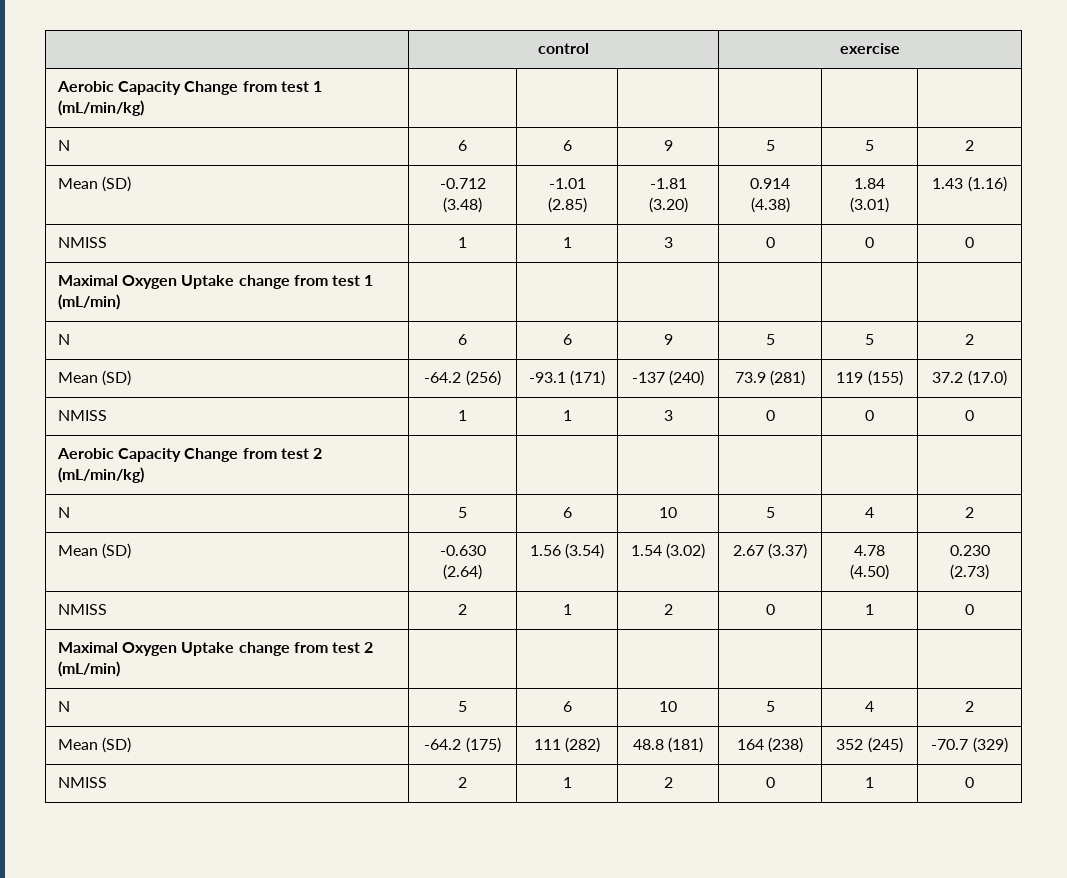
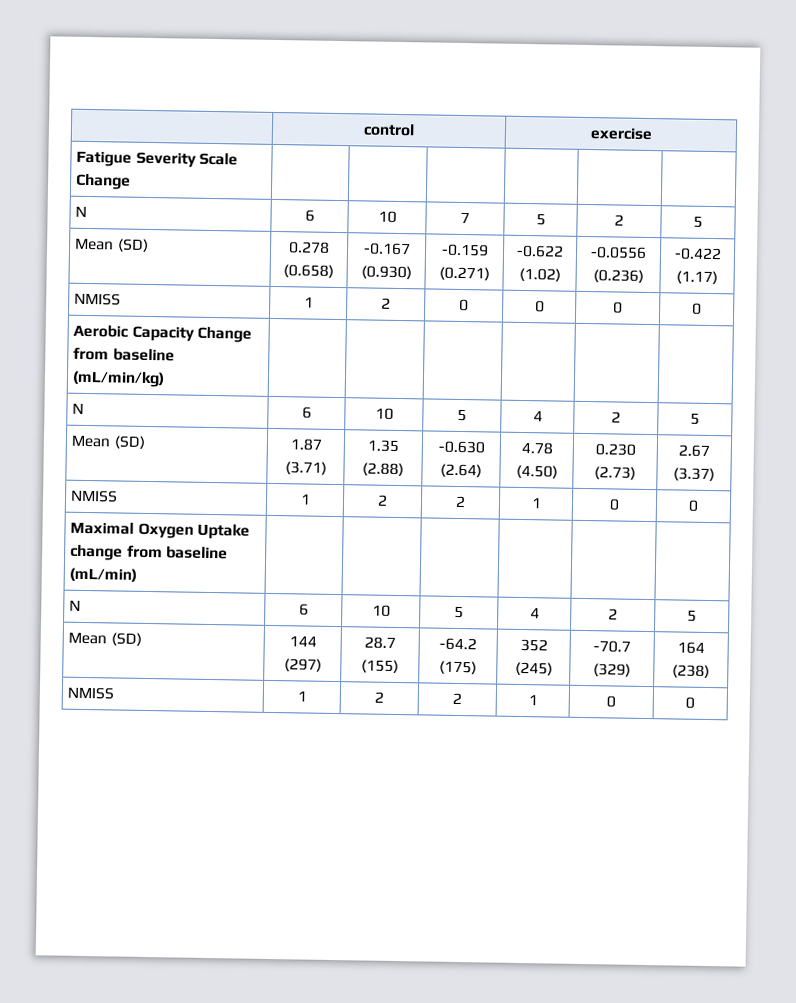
- Aerobic Capacity Change from test 1 (mL/min/kg) | | | | | |
- N | 6 | 6 | 9 | 5 | 5 | 2
- Mean (SD) | -0.712 (3.48) | -1.01 (2.85) | -1.81 (3.20) | 0.914 (4.38) | 1.84 (3.01) | 1.43 (1.16)
- NMISS | 1 | 1 | 3 | 0 | 0 | 0
+ Fatigue Severity Scale Change | | | | | |
+ N | 6 | 10 | 7 | 5 | 2 | 5
+ Mean (SD) | 0.278 (0.658) | -0.167 (0.930) | -0.159 (0.271) | -0.622 (1.02) | -0.0556 (0.236) | -0.422 (1.17)
+ NMISS | 1 | 2 | 0 | 0 | 0 | 0
+ Aerobic Capacity Change from baseline (mL/min/kg) | | | | | |
+ N | 6 | 10 | 5 | 4 | 2 | 5
+ Mean (SD) | 1.87 (3.71) | 1.35 (2.88) | -0.630 (2.64) | 4.78 (4.50) | 0.230 (2.73) | 2.67 (3.37)
+ NMISS | 1 | 2 | 2 | 1 | 0 | 0
- Maximal Oxygen Uptake change from test 1 (mL/min) | | | | | |
- N | 6 | 6 | 9 | 5 | 5 | 2
- Mean (SD) | -64.2 (256) | -93.1 (171) | -137 (240) | 73.9 (281) | 119 (155) | 37.2 (17.0)
- NMISS | 1 | 1 | 3 | 0 | 0 | 0
- Aerobic Capacity Change from test 2 (mL/min/kg) | | | | | |
- N | 5 | 6 | 10 | 5 | 4 | 2
- Mean (SD) | -0.630 (2.64) | 1.56 (3.54) | 1.54 (3.02) | 2.67 (3.37) | 4.78 (4.50) | 0.230 (2.73)
- NMISS | 2 | 1 | 2 | 0 | 1 | 0
- Maximal Oxygen Uptake change from test 2 (mL/min) | | | | | |
- N | 5 | 6 | 10 | 5 | 4 | 2
- Mean (SD) | -64.2 (175) | 111 (282) | 48.8 (181) | 164 (238) | 352 (245) | -70.7 (329)
- NMISS | 2 | 1 | 2 | 0 | 1 | 0
+ Maximal Oxygen Uptake change from baseline (mL/min) | | | | | |
+ N | 6 | 10 | 5 | 4 | 2 | 5
+ Mean (SD) | 144 (297) | 28.7 (155) | -64.2 (175) | 352 (245) | -70.7 (329) | 164 (238)
+ NMISS | 1 | 2 | 2 | 1 | 0 | 0

